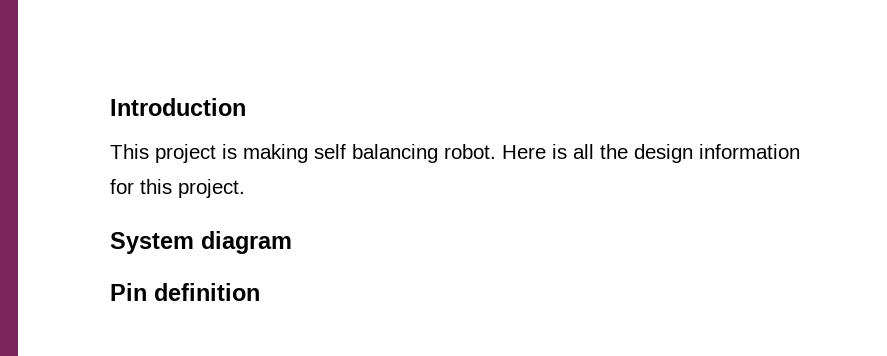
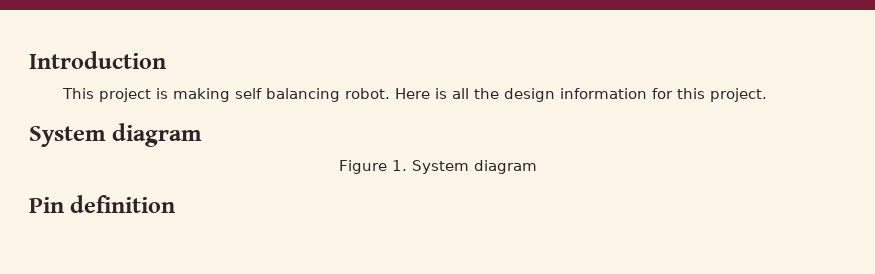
+ Figure 1. System diagram

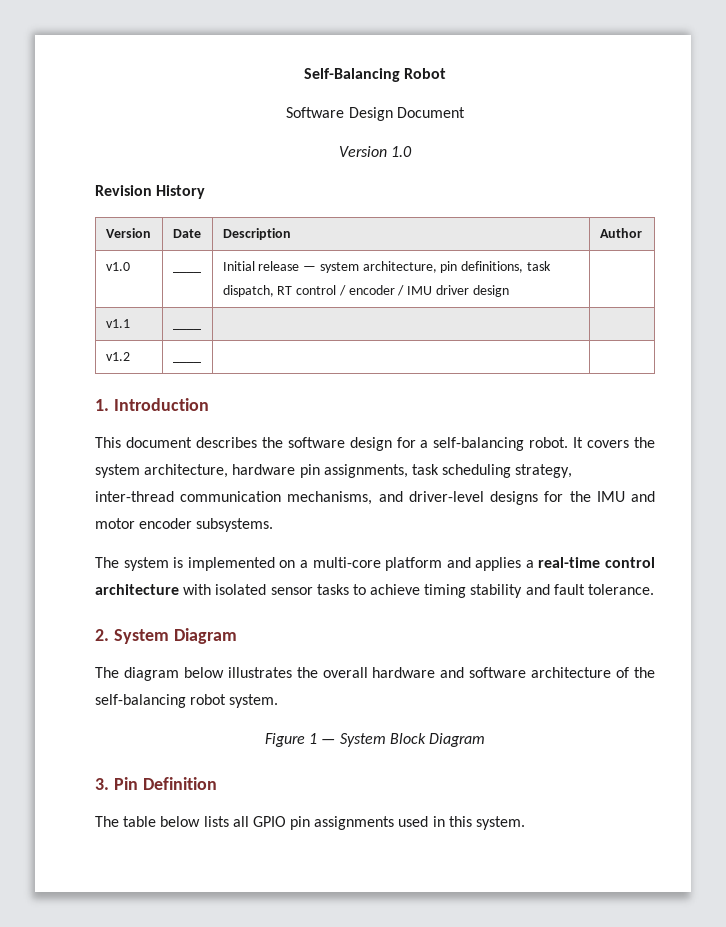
- Introduction
- This project is making self balancing robot. Here is all the design information for this project.
- System diagram
- Figure 1. System diagram
- Pin definition
+ Self-Balancing Robot
+ Software Design Document
+ Version 1.0
+ Revision History
+ Version | Date | Description | Author
+ v1.0 | ____ | Initial release — system architecture, pin definitions, task dispatch, RT control / encoder / IMU driver design |
+ v1.1 | ____ | |
+ v1.2 | ____ | |
+ 1. Introduction
+ This document describes the software design for a self-balancing robot. It covers the system architecture, hardware pin assignments, task scheduling strategy, inter-thread communication mechanisms, and driver-level designs for the IMU and motor encoder subsystems.
+ The system is implemented on a multi-core platform and applies a real-time control architecture with isolated sensor tasks to achieve timing stability and fault tolerance.
+ 2. System Diagram
+ The diagram below illustrates the overall hardware and software architecture of the self-balancing robot system.
+ Figure 1 — System Block Diagram
+ 3. Pin Definition
+ The table below lists all GPIO pin assignments used in this system.

